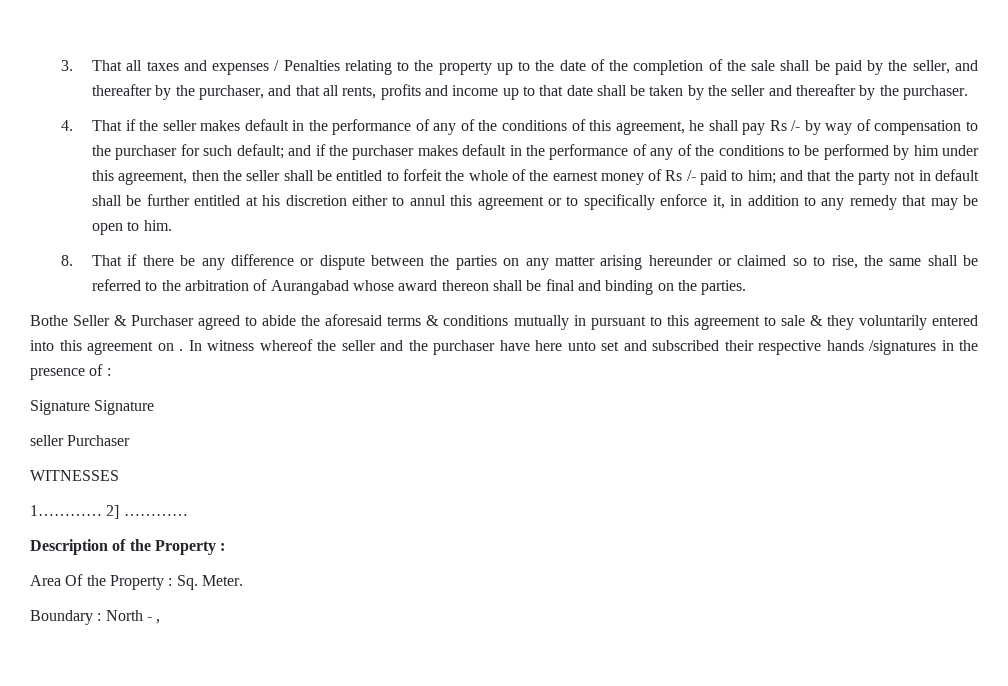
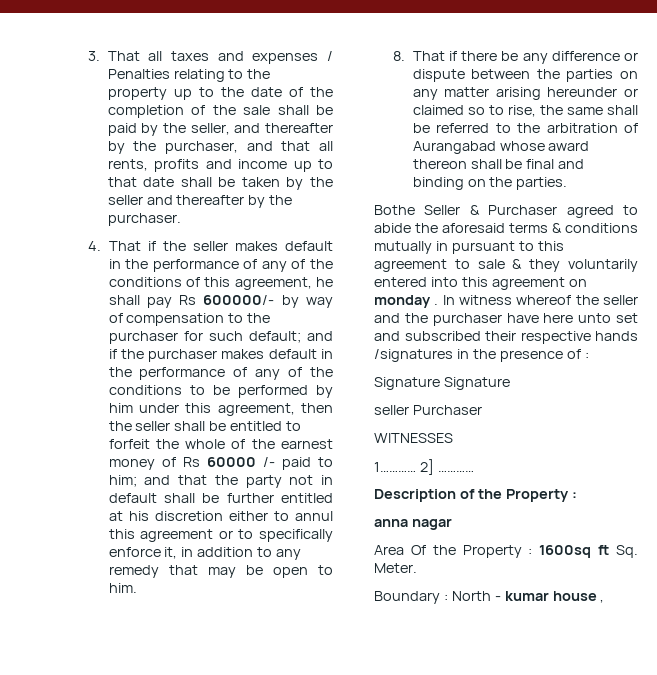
- 4. That if the seller makes default in the performance of any of the conditions of this agreement, he shall pay Rs /- by way of compensation to the purchaser for such default;
+ 4. That if the seller makes default in the performance of any of the conditions of this agreement, he shall pay Rs 600000/- by way of compensation to the purchaser for such default;
- and if the purchaser makes default in the performance of any of the conditions to be performed by him under this agreement, then the seller shall be entitled to forfeit the whole of the earnest money of Rs /- paid to him;
+ and if the purchaser makes default in the performance of any of the conditions to be performed by him under this agreement, then the seller shall be entitled to forfeit the whole of the earnest money of Rs 60000 /- paid to him;
- Bothe Seller & Purchaser agreed to abide the aforesaid terms & conditions mutually in pursuant to this agreement to sale & they voluntarily entered into this agreement on .
+ Bothe Seller & Purchaser agreed to abide the aforesaid terms & conditions mutually in pursuant to this agreement to sale & they voluntarily entered into this agreement on monday .
+ anna nagar
- Area Of the Property : Sq. Meter.
+ Area Of the Property : 1600sq ft Sq. Meter.
- Boundary : North - ,
+ Boundary : North - kumar house ,

